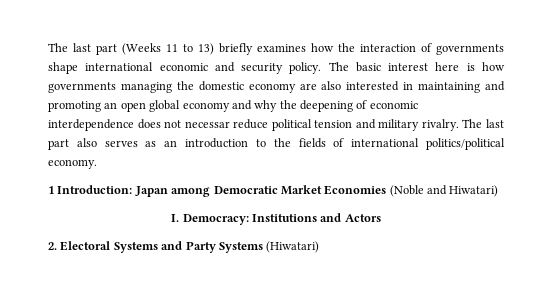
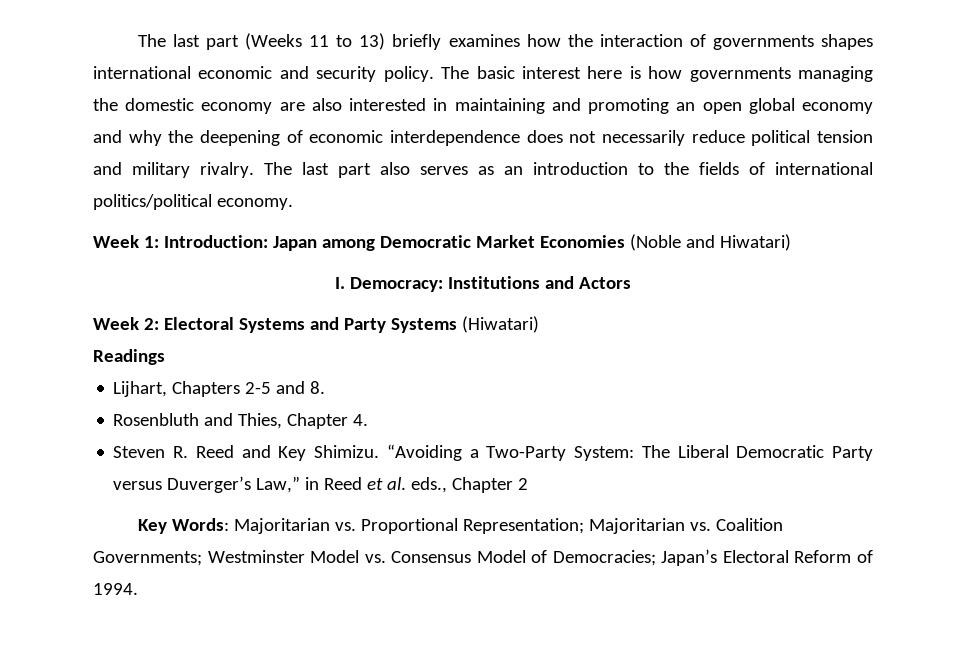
- The last part (Weeks 11 to 13) briefly examines how the interaction of governments shape international economic and security policy.
+ The last part (Weeks 11 to 13) briefly examines how the interaction of governments shapes international economic and security policy.
- The basic interest here is how governments managing the domestic economy are also interested in maintaining and promoting an open global economy and why the deepening of economic interdependence does not necessar reduce political tension and military rivalry.
+ The basic interest here is how governments managing the domestic economy are also interested in maintaining and promoting an open global economy and why the deepening of economic interdependence does not necessarily reduce political tension and military rivalry.
- 1 Introduction: Japan among Democratic Market Economies (Noble and Hiwatari)
+ Week 1: Introduction: Japan among Democratic Market Economies (Noble and Hiwatari)
- 2. Electoral Systems and Party Systems (Hiwatari)
+ Week 2: Electoral Systems and Party Systems (Hiwatari)
+ Readings
+ Lijhart, Chapters 2-5 and 8.
+ Rosenbluth and Thies, Chapter 4.
+ Steven R. Reed and Key Shimizu. “Avoiding a Two-Party System: The Liberal Democratic Party versus Duverger’s Law,” in Reed et al. eds., Chapter 2
+ Key Words: Majoritarian vs. Proportional Representation; Majoritarian vs. Coalition Governments; Westminster Model vs. Consensus Model of Democracies; Japan’s Electoral Reform of 1994.

